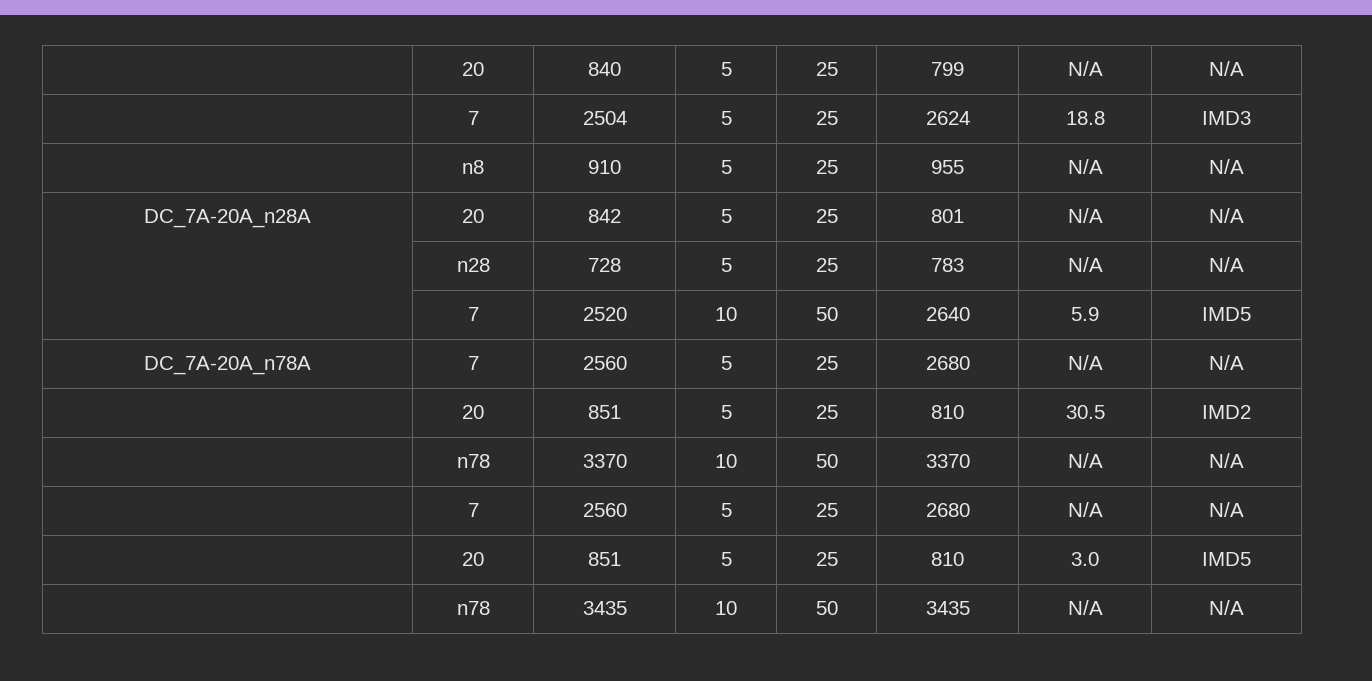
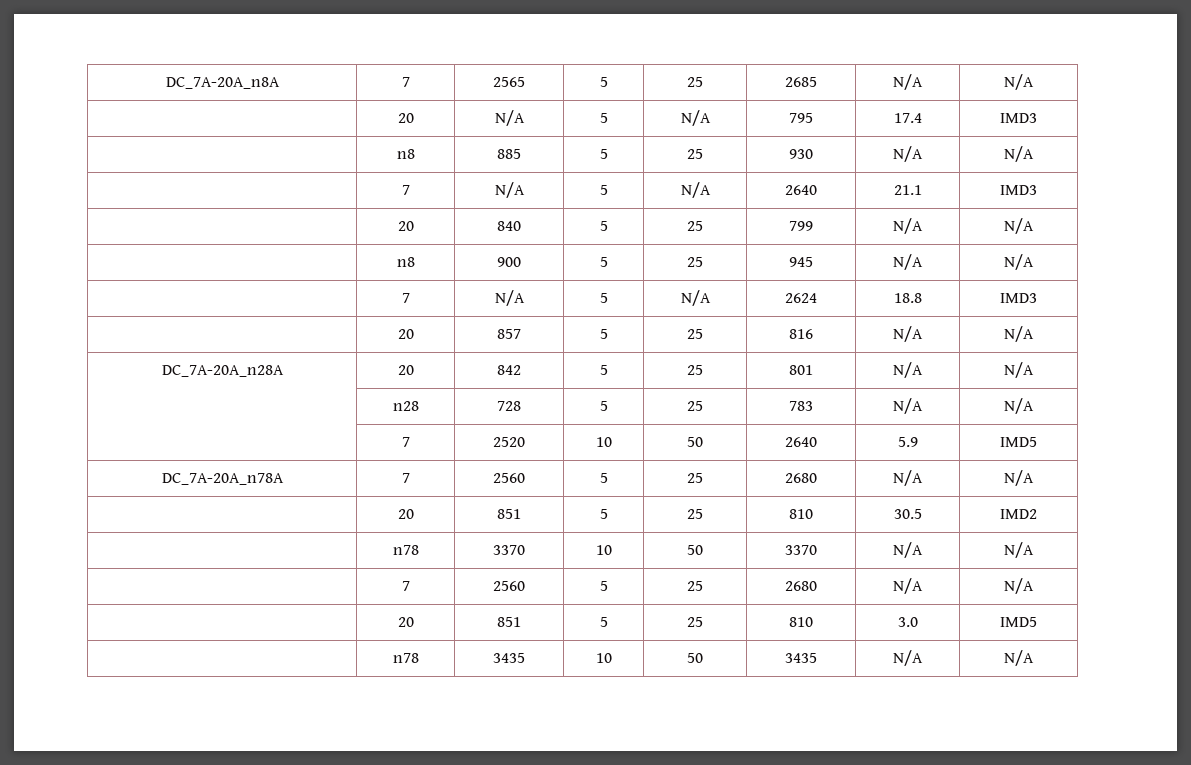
+ DC_7A-20A_n8A | 7 | 2565 | 5 | 25 | 2685 | N/A | N/A
+ | 20 | N/A | 5 | N/A | 795 | 17.4 | IMD3
+ | n8 | 885 | 5 | 25 | 930 | N/A | N/A
+ | 7 | N/A | 5 | N/A | 2640 | 21.1 | IMD3
- | 7 | 2504 | 5 | 25 | 2624 | 18.8 | IMD3
+ | n8 | 900 | 5 | 25 | 945 | N/A | N/A
+ | 7 | N/A | 5 | N/A | 2624 | 18.8 | IMD3
- | n8 | 910 | 5 | 25 | 955 | N/A | N/A
+ | 20 | 857 | 5 | 25 | 816 | N/A | N/A

